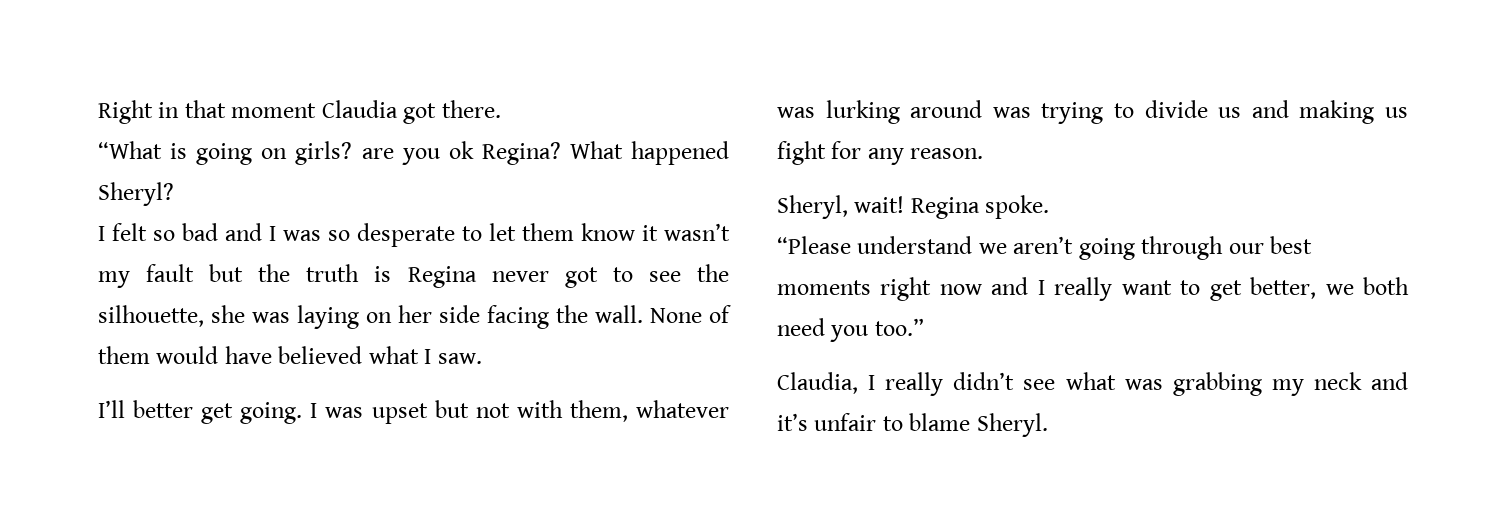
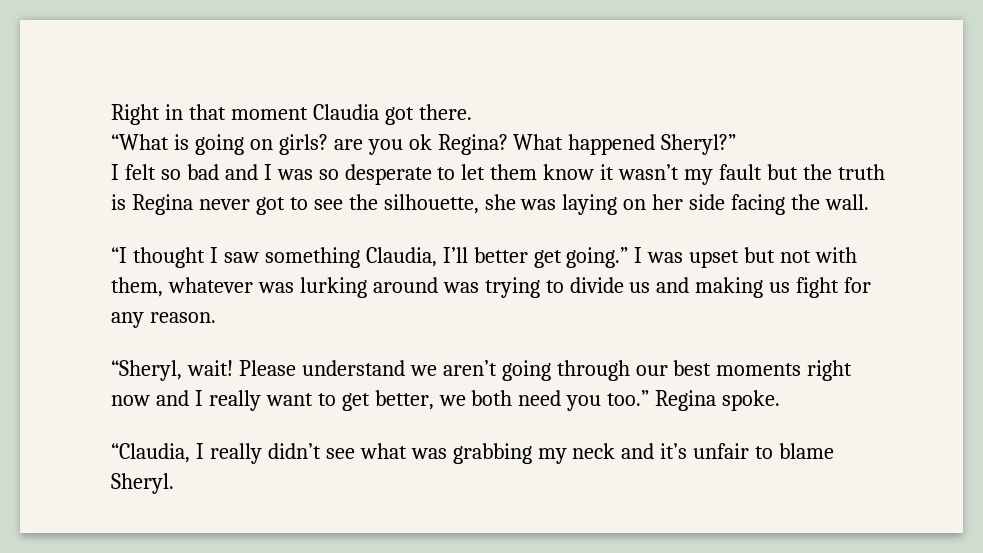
- What happened Sheryl?
+ What happened Sheryl?”
- I felt so bad and I was so desperate to let them know it wasn’t my fault but the truth is Regina never got to see the silhouette, she was laying on her side facing the wall. None of them would have believed what I saw.
- I’ll better get going.
+ I felt so bad and I was so desperate to let them know it wasn’t my fault but the truth is Regina never got to see the silhouette, she was laying on her side facing the wall.
+ “I thought I saw something Claudia, I’ll better get going.”
- Sheryl, wait! Regina spoke.
- “Please understand we aren’t going through our best moments right now and I really want to get better, we both need you too.”
- Claudia, I really didn’t see what was grabbing my neck and it’s unfair to blame Sheryl.
+ “Sheryl, wait! Please understand we aren’t going through our best moments right now and I really want to get better, we both need you too.” Regina spoke.
+ “Claudia, I really didn’t see what was grabbing my neck and it’s unfair to blame Sheryl.

